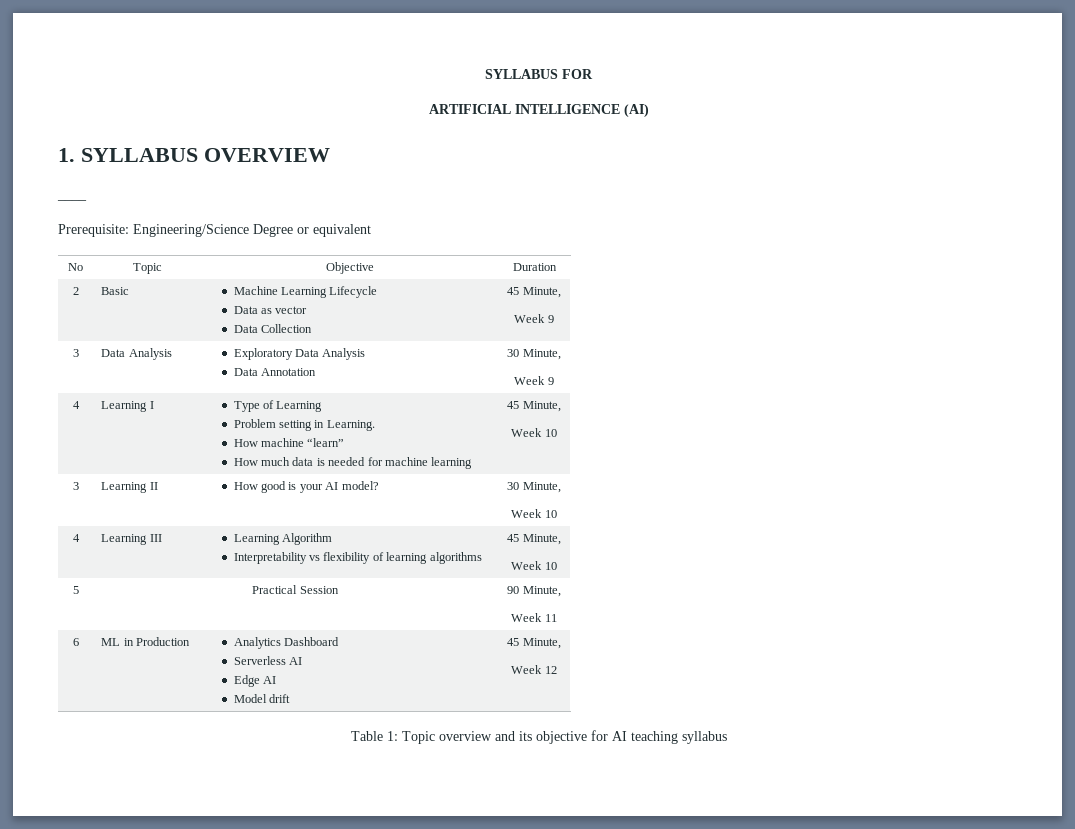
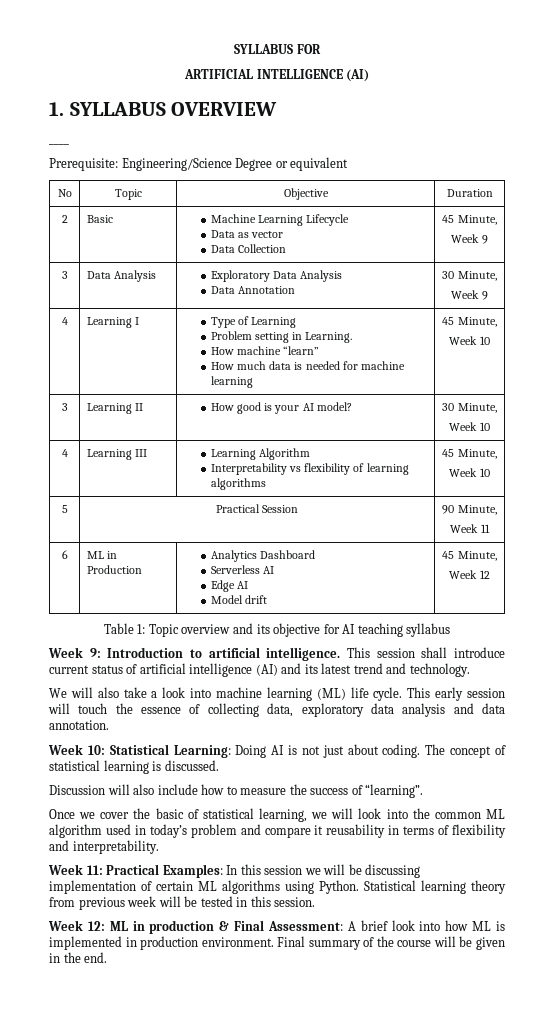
+ Week 9: Introduction to artificial intelligence. This session shall introduce current status of artificial intelligence (AI) and its latest trend and technology.
+ We will also take a look into machine learning (ML) life cycle. This early session will touch the essence of collecting data, exploratory data analysis and data annotation.
+ Week 10: Statistical Learning: Doing AI is not just about coding. The concept of statistical learning is discussed.
+ Discussion will also include how to measure the success of “learning”.
+ Once we cover the basic of statistical learning, we will look into the common ML algorithm used in today’s problem and compare it reusability in terms of flexibility and interpretability.
+ Week 11: Practical Examples: In this session we will be discussing implementation of certain ML algorithms using Python. Statistical learning theory from previous week will be tested in this session.
+ Week 12: ML in production & Final Assessment: A brief look into how ML is implemented in production environment. Final summary of the course will be given in the end.

